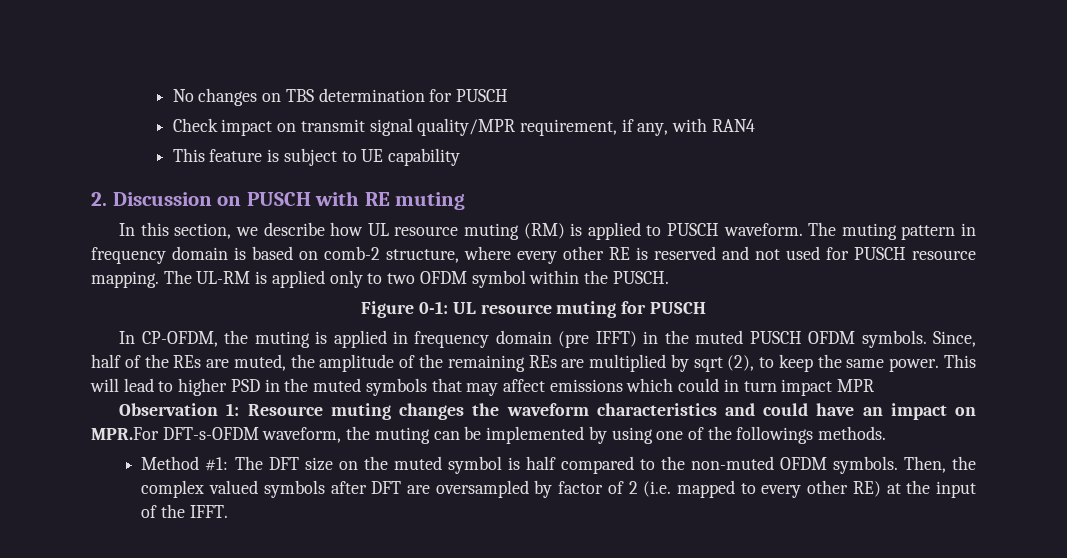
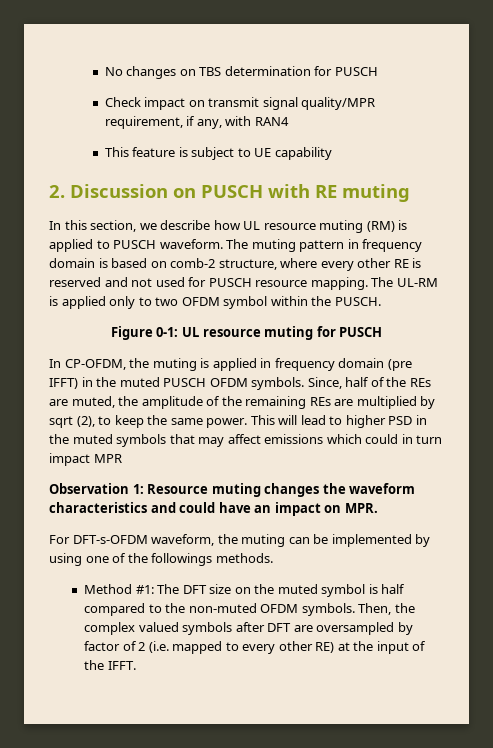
- Observation 1: Resource muting changes the waveform characteristics and could have an impact on MPR.For DFT-s-OFDM waveform, the muting can be implemented by using one of the followings methods.
+ Observation 1: Resource muting changes the waveform characteristics and could have an impact on MPR.
+ For DFT-s-OFDM waveform, the muting can be implemented by using one of the followings methods.

